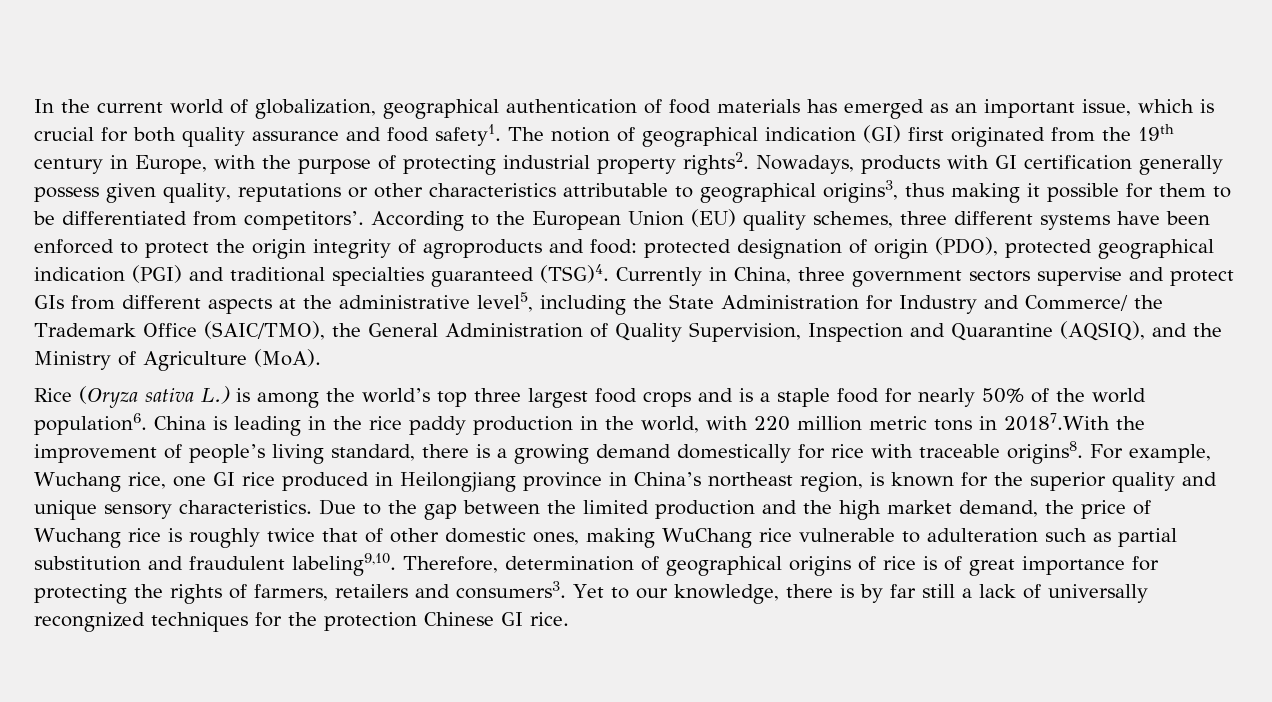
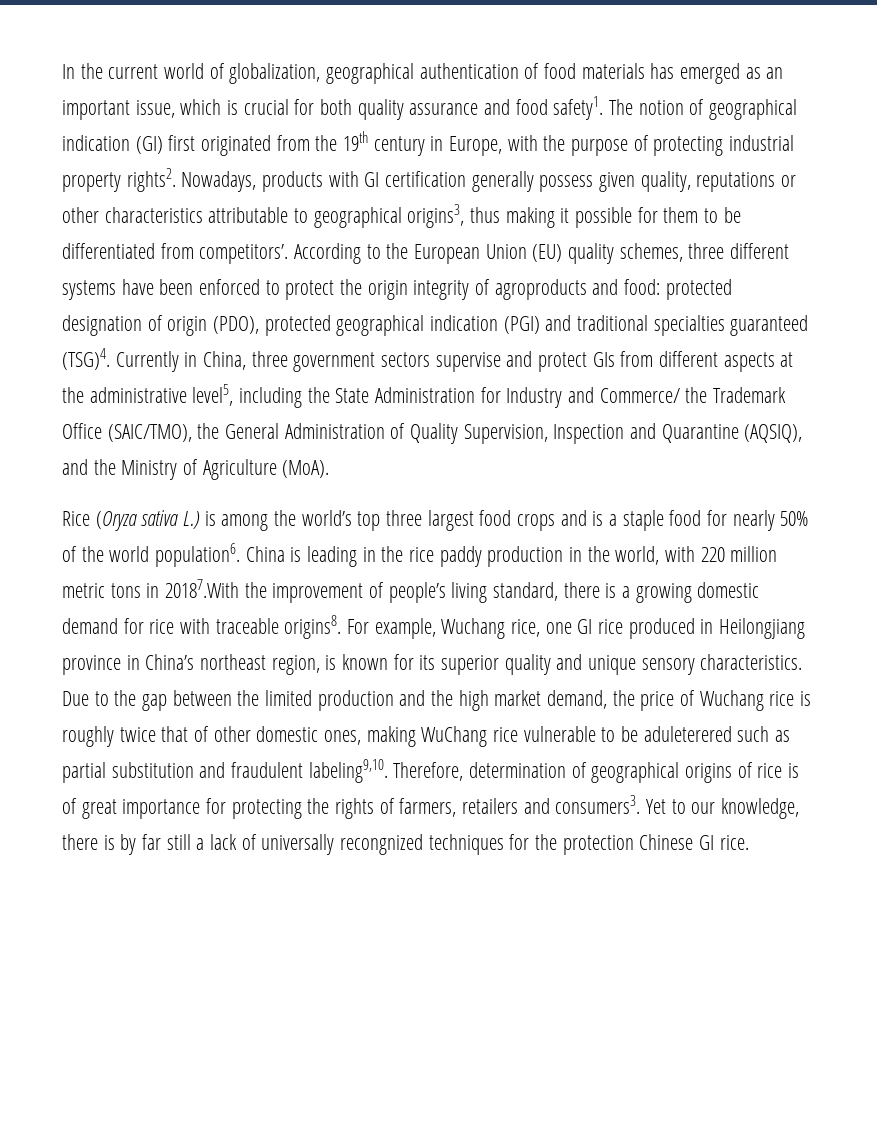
- China is leading in the rice paddy production in the world, with 220 million metric tons in 20187.With the improvement of people’s living standard, there is a growing demand domestically for rice with traceable origins8.
+ China is leading in the rice paddy production in the world, with 220 million metric tons in 20187.With the improvement of people’s living standard, there is a growing domestic demand for rice with traceable origins8.
- For example, Wuchang rice, one GI rice produced in Heilongjiang province in China’s northeast region, is known for the superior quality and unique sensory characteristics.
+ For example, Wuchang rice, one GI rice produced in Heilongjiang province in China’s northeast region, is known for its superior quality and unique sensory characteristics.
- Due to the gap between the limited production and the high market demand, the price of Wuchang rice is roughly twice that of other domestic ones, making WuChang rice vulnerable to adulteration such as partial substitution and fraudulent labeling9,10.
+ Due to the gap between the limited production and the high market demand, the price of Wuchang rice is roughly twice that of other domestic ones, making WuChang rice vulnerable to be aduleterered such as partial substitution and fraudulent labeling9,10.

